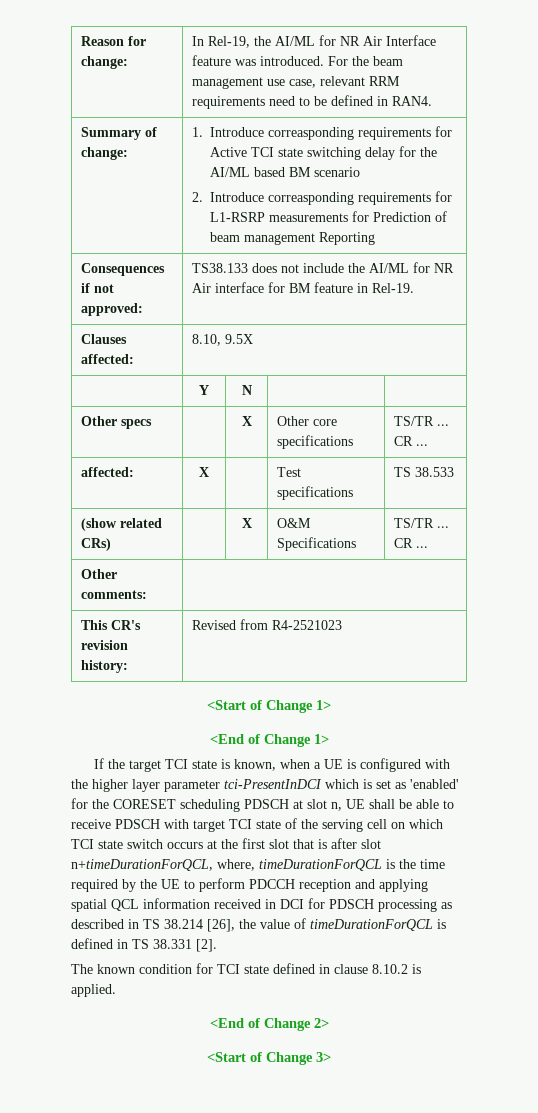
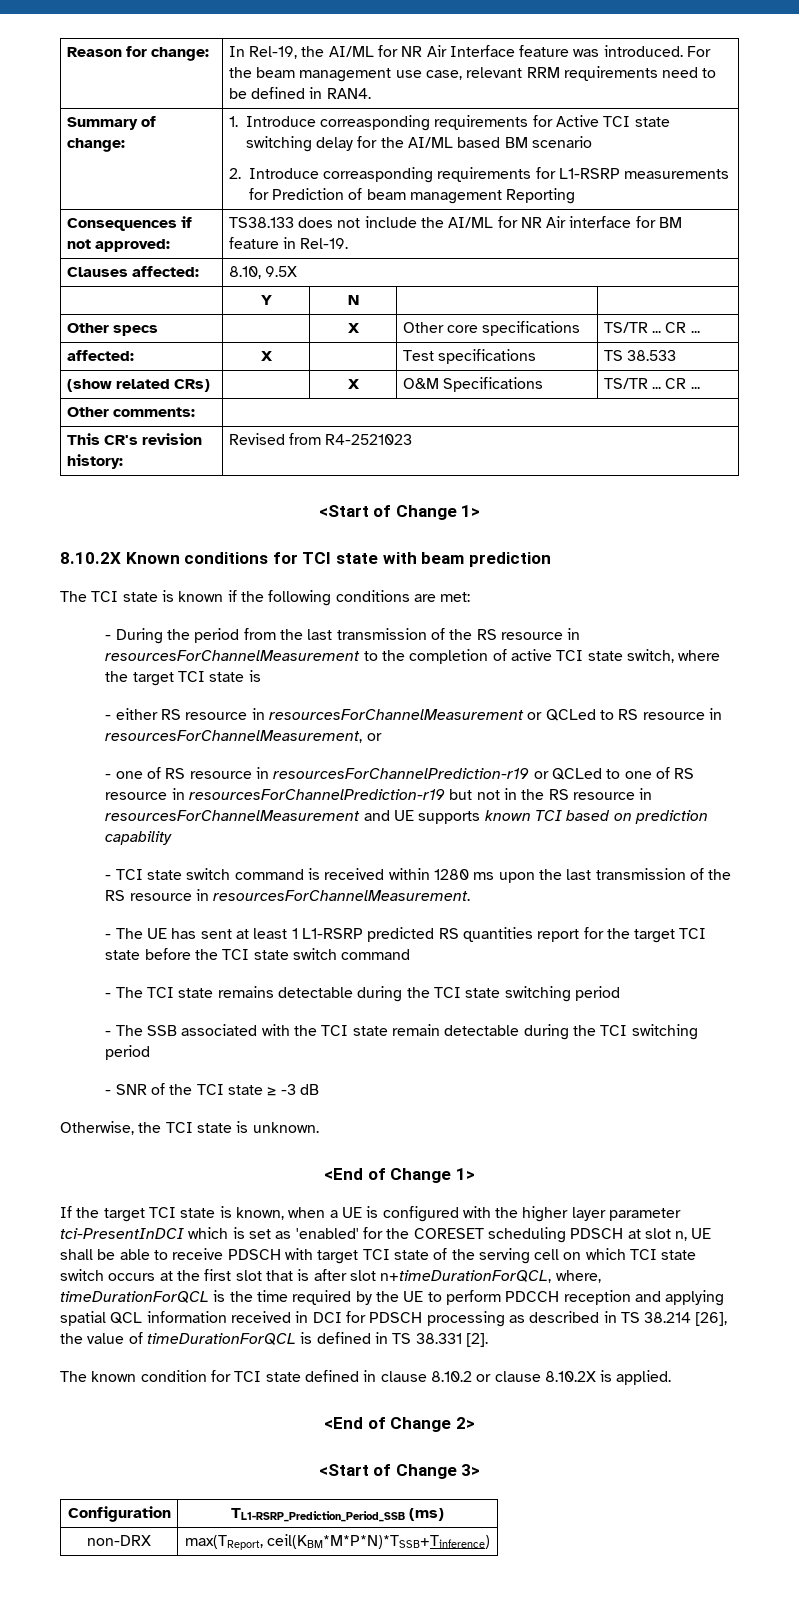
+ 8.10.2X Known conditions for TCI state with beam prediction
+ The TCI state is known if the following conditions are met:
+ - During the period from the last transmission of the RS resource in resourcesForChannelMeasurement to the completion of active TCI state switch, where the target TCI state is
+ - either RS resource in resourcesForChannelMeasurement or QCLed to RS resource in resourcesForChannelMeasurement, or
+ - one of RS resource in resourcesForChannelPrediction-r19 or QCLed to one of RS resource in resourcesForChannelPrediction-r19 but not in the RS resource in resourcesForChannelMeasurement and UE supports known TCI based on prediction capability
+ - TCI state switch command is received within 1280 ms upon the last transmission of the RS resource in resourcesForChannelMeasurement.
+ - The UE has sent at least 1 L1-RSRP predicted RS quantities report for the target TCI state before the TCI state switch command
+ - The TCI state remains detectable during the TCI state switching period
+ - The SSB associated with the TCI state remain detectable during the TCI switching period
+ - SNR of the TCI state ≥ -3 dB
+ Otherwise, the TCI state is unknown.
- The known condition for TCI state defined in clause 8.10.2 is applied.
+ The known condition for TCI state defined in clause 8.10.2 or clause 8.10.2X is applied.
+ Configuration | TL1-RSRP_Prediction_Period_SSB (ms)
+ non-DRX | max(TReport, ceil(KBM*M*P*N)*TSSB+Tinference)

